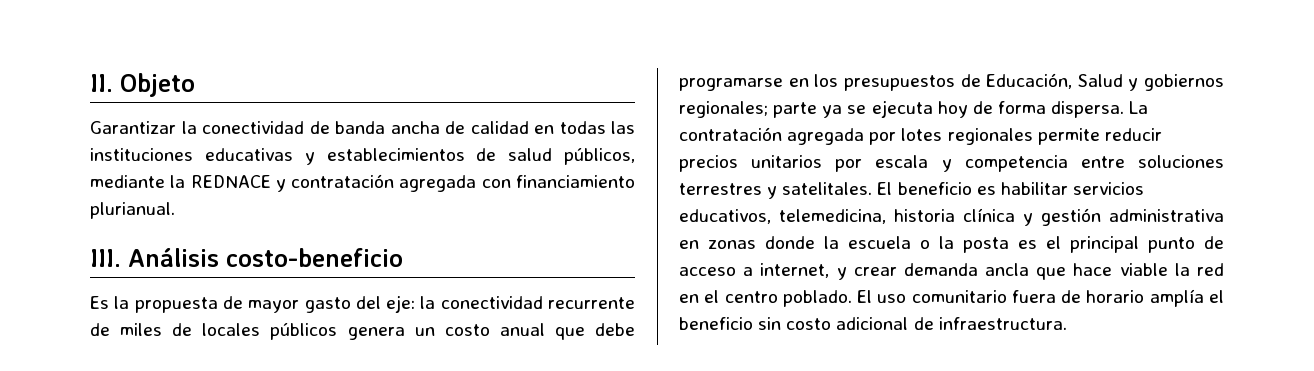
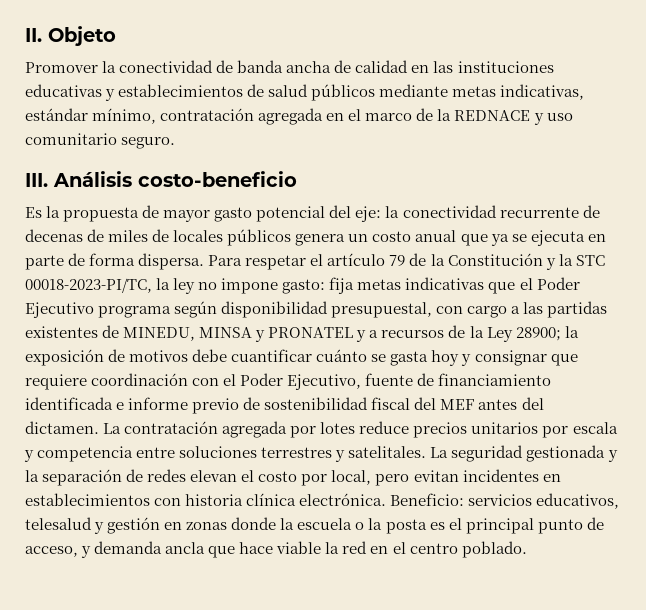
- Garantizar la conectividad de banda ancha de calidad en todas las instituciones educativas y establecimientos de salud públicos, mediante la REDNACE y contratación agregada con financiamiento plurianual.
+ Promover la conectividad de banda ancha de calidad en las instituciones educativas y establecimientos de salud públicos mediante metas indicativas, estándar mínimo, contratación agregada en el marco de la REDNACE y uso comunitario seguro.
- Es la propuesta de mayor gasto del eje: la conectividad recurrente de miles de locales públicos genera un costo anual que debe programarse en los presupuestos de Educación, Salud y gobiernos regionales; parte ya se ejecuta hoy de forma dispersa.
+ Es la propuesta de mayor gasto potencial del eje: la conectividad recurrente de decenas de miles de locales públicos genera un costo anual que ya se ejecuta en parte de forma dispersa.
+ Para respetar el artículo 79 de la Constitución y la STC 00018-2023-PI/TC, la ley no impone gasto: fija metas indicativas que el Poder Ejecutivo programa según disponibilidad presupuestal, con cargo a las partidas existentes de MINEDU, MINSA y PRONATEL y a recursos de la Ley 28900; la exposición de motivos debe cuantificar cuánto se gasta hoy y consignar que requiere coordinación con el Poder Ejecutivo, fuente de financiamiento identificada e informe previo de sostenibilidad fiscal del MEF antes del dictamen.
- La contratación agregada por lotes regionales permite reducir precios unitarios por escala y competencia entre soluciones terrestres y satelitales.
+ La contratación agregada por lotes reduce precios unitarios por escala y competencia entre soluciones terrestres y satelitales.
- El beneficio es habilitar servicios educativos, telemedicina, historia clínica y gestión administrativa en zonas donde la escuela o la posta es el principal punto de acceso a internet, y crear demanda ancla que hace viable la red en el centro poblado. El uso comunitario fuera de horario amplía el beneficio sin costo adicional de infraestructura.
+ La seguridad gestionada y la separación de redes elevan el costo por local, pero evitan incidentes en establecimientos con historia clínica electrónica. Beneficio: servicios educativos, telesalud y gestión en zonas donde la escuela o la posta es el principal punto de acceso, y demanda ancla que hace viable la red en el centro poblado.

